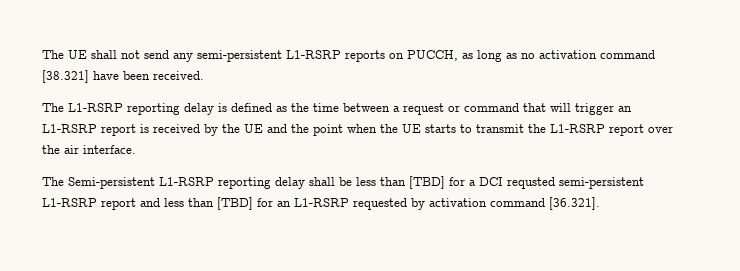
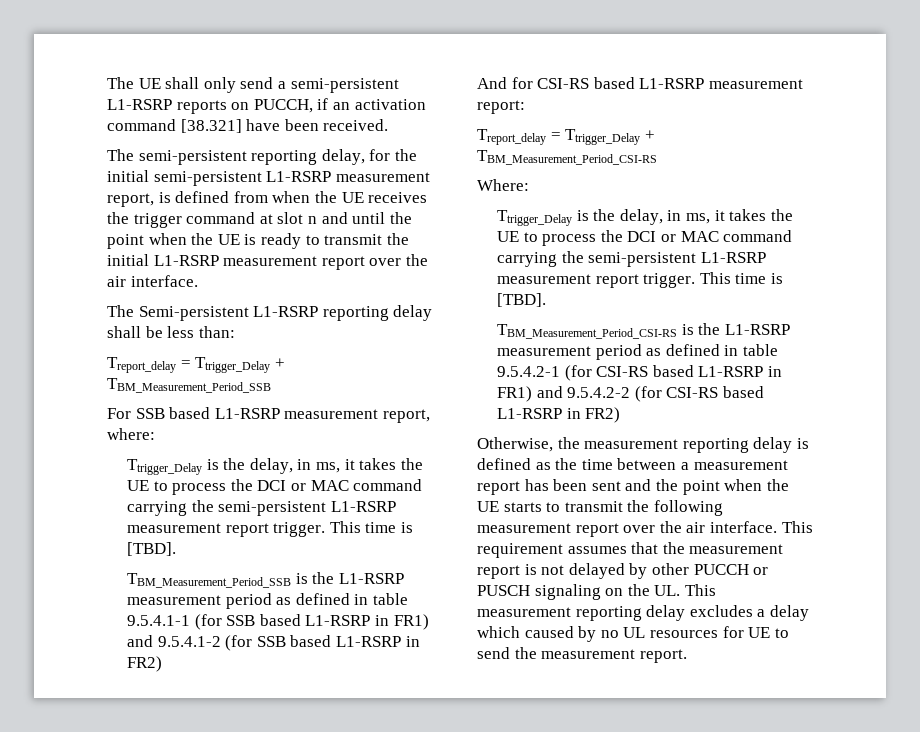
- The UE shall not send any semi-persistent L1-RSRP reports on PUCCH, as long as no activation command [38.321] have been received.
+ The UE shall only send a semi-persistent L1-RSRP reports on PUCCH, if an activation command [38.321] have been received.
- The L1-RSRP reporting delay is defined as the time between a request or command that will trigger an L1-RSRP report is received by the UE and the point when the UE starts to transmit the L1-RSRP report over the air interface.
+ The semi-persistent reporting delay, for the initial semi-persistent L1-RSRP measurement report, is defined from when the UE receives the trigger command at slot n and until the point when the UE is ready to transmit the initial L1-RSRP measurement report over the air interface.
- The Semi-persistent L1-RSRP reporting delay shall be less than [TBD] for a DCI requsted semi-persistent L1-RSRP report and less than [TBD] for an L1-RSRP requested by activation command [36.321].
+ The Semi-persistent L1-RSRP reporting delay shall be less than:
+ Treport_delay = Ttrigger_Delay + TBM_Measurement_Period_SSB
+ For SSB based L1-RSRP measurement report, where:
+ Ttrigger_Delay is the delay, in ms, it takes the UE to process the DCI or MAC command carrying the semi-persistent L1-RSRP measurement report trigger. This time is [TBD].
+ TBM_Measurement_Period_SSB is the L1-RSRP measurement period as defined in table 9.5.4.1-1 (for SSB based L1-RSRP in FR1) and 9.5.4.1-2 (for SSB based L1-RSRP in FR2)
+ And for CSI-RS based L1-RSRP measurement report:
+ Treport_delay = Ttrigger_Delay + TBM_Measurement_Period_CSI-RS
+ Where:
+ Ttrigger_Delay is the delay, in ms, it takes the UE to process the DCI or MAC command carrying the semi-persistent L1-RSRP measurement report trigger. This time is [TBD].
+ TBM_Measurement_Period_CSI-RS is the L1-RSRP measurement period as defined in table 9.5.4.2-1 (for CSI-RS based L1-RSRP in FR1) and 9.5.4.2-2 (for CSI-RS based L1-RSRP in FR2)
+ Otherwise, the measurement reporting delay is defined as the time between a measurement report has been sent and the point when the UE starts to transmit the following measurement report over the air interface. This requirement assumes that the measurement report is not delayed by other PUCCH or PUSCH signaling on the UL. This measurement reporting delay excludes a delay which caused by no UL resources for UE to send the measurement report.

